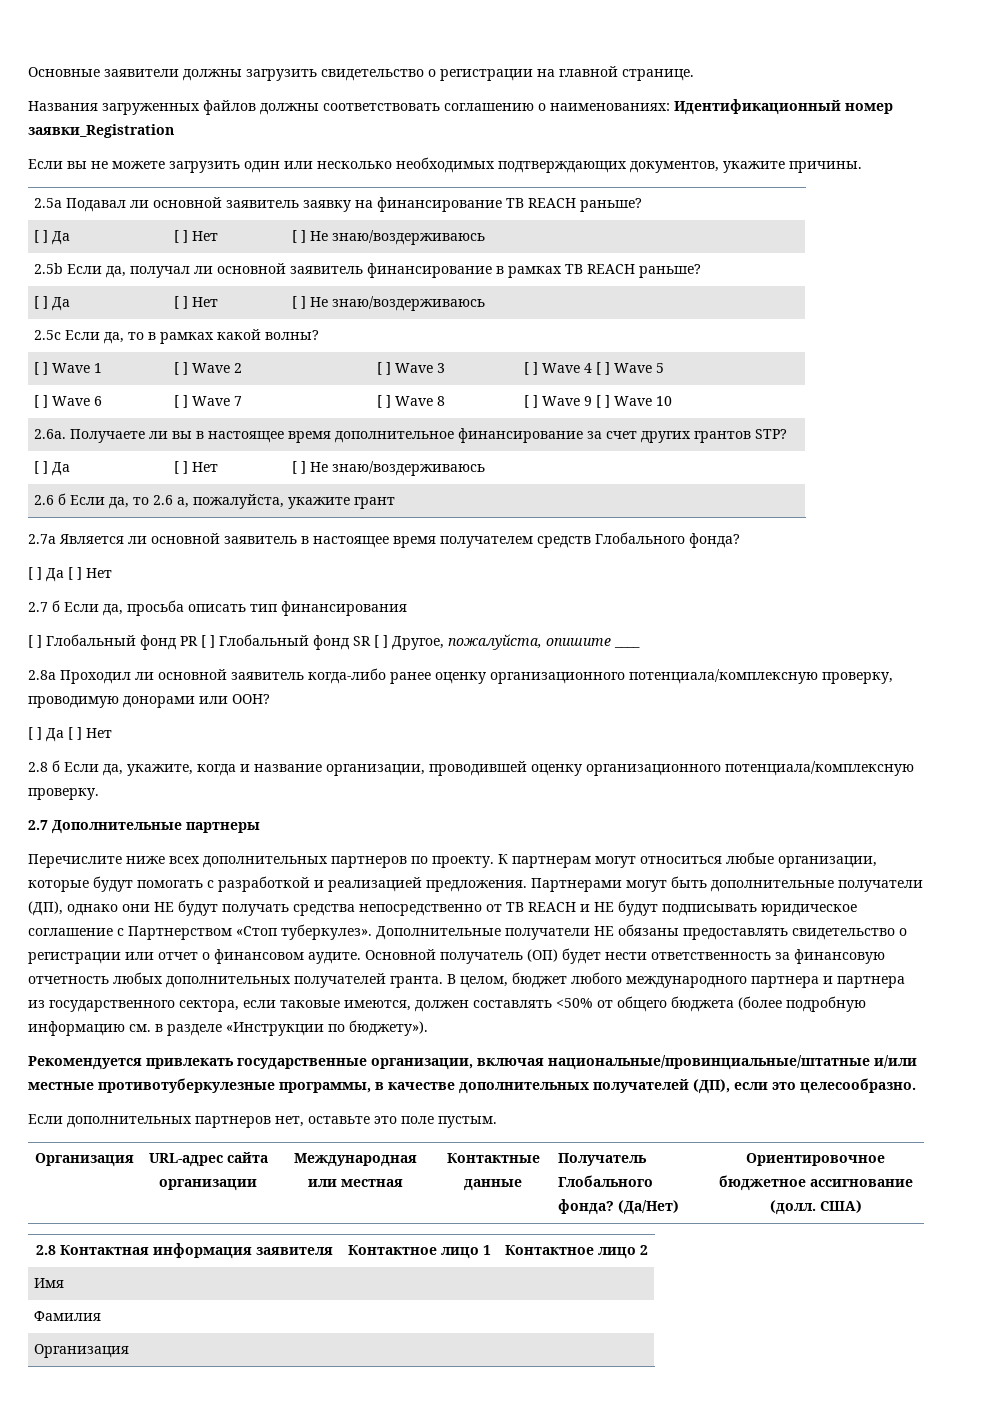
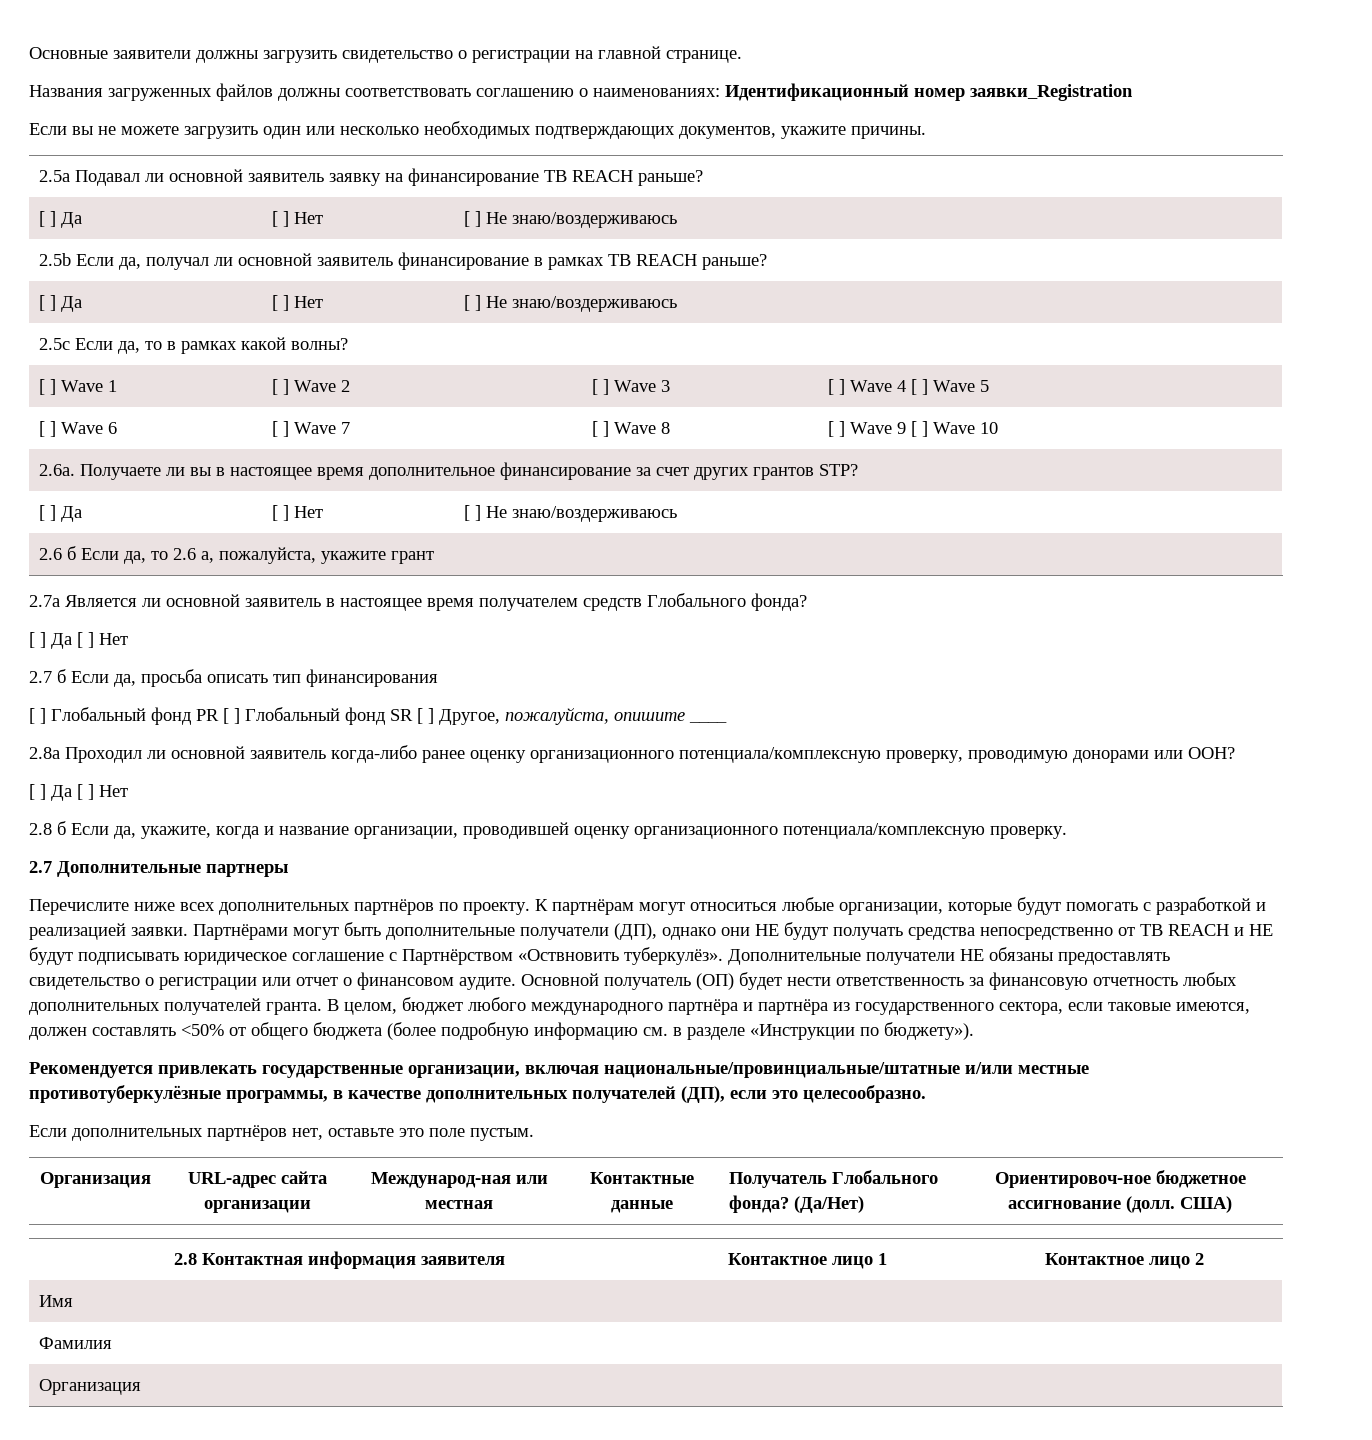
- Перечислите ниже всех дополнительных партнеров по проекту.
+ Перечислите ниже всех дополнительных партнёров по проекту.
- К партнерам могут относиться любые организации, которые будут помогать с разработкой и реализацией предложения. Партнерами могут быть дополнительные получатели (ДП), однако они НЕ будут получать средства непосредственно от TB REACH и НЕ будут подписывать юридическое соглашение с Партнерством «Стоп туберкулез».
+ К партнёрам могут относиться любые организации, которые будут помогать с разработкой и реализацией заявки. Партнёрами могут быть дополнительные получатели (ДП), однако они НЕ будут получать средства непосредственно от TB REACH и НЕ будут подписывать юридическое соглашение с Партнёрством «Оствновить туберкулёз».
- В целом, бюджет любого международного партнера и партнера из государственного сектора, если таковые имеются, должен составлять <50% от общего бюджета (более подробную информацию см. в разделе «Инструкции по бюджету»).
+ В целом, бюджет любого международного партнёра и партнёра из государственного сектора, если таковые имеются, должен составлять <50% от общего бюджета (более подробную информацию см. в разделе «Инструкции по бюджету»).
- Рекомендуется привлекать государственные организации, включая национальные/провинциальные/штатные и/или местные противотуберкулезные программы, в качестве дополнительных получателей (ДП), если это целесообразно.
+ Рекомендуется привлекать государственные организации, включая национальные/провинциальные/штатные и/или местные противотуберкулёзные программы, в качестве дополнительных получателей (ДП), если это целесообразно.
- Если дополнительных партнеров нет, оставьте это поле пустым.
+ Если дополнительных партнёров нет, оставьте это поле пустым.
- Организация | URL-адрес сайта организации | Международная или местная | Контактные данные | Получатель Глобального фонда? (Да/Нет) | Ориентировочное бюджетное ассигнование (долл. США)
+ Организация | URL-адрес сайта организации | Международ-ная или местная | Контактные данные | Получатель Глобального фонда? (Да/Нет) | Ориентировоч-ное бюджетное ассигнование (долл. США)

